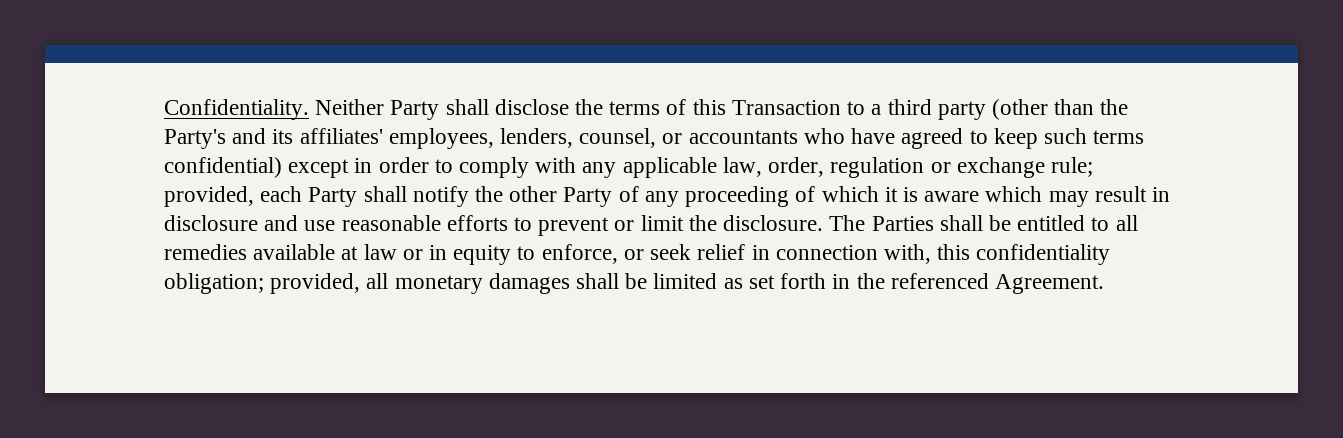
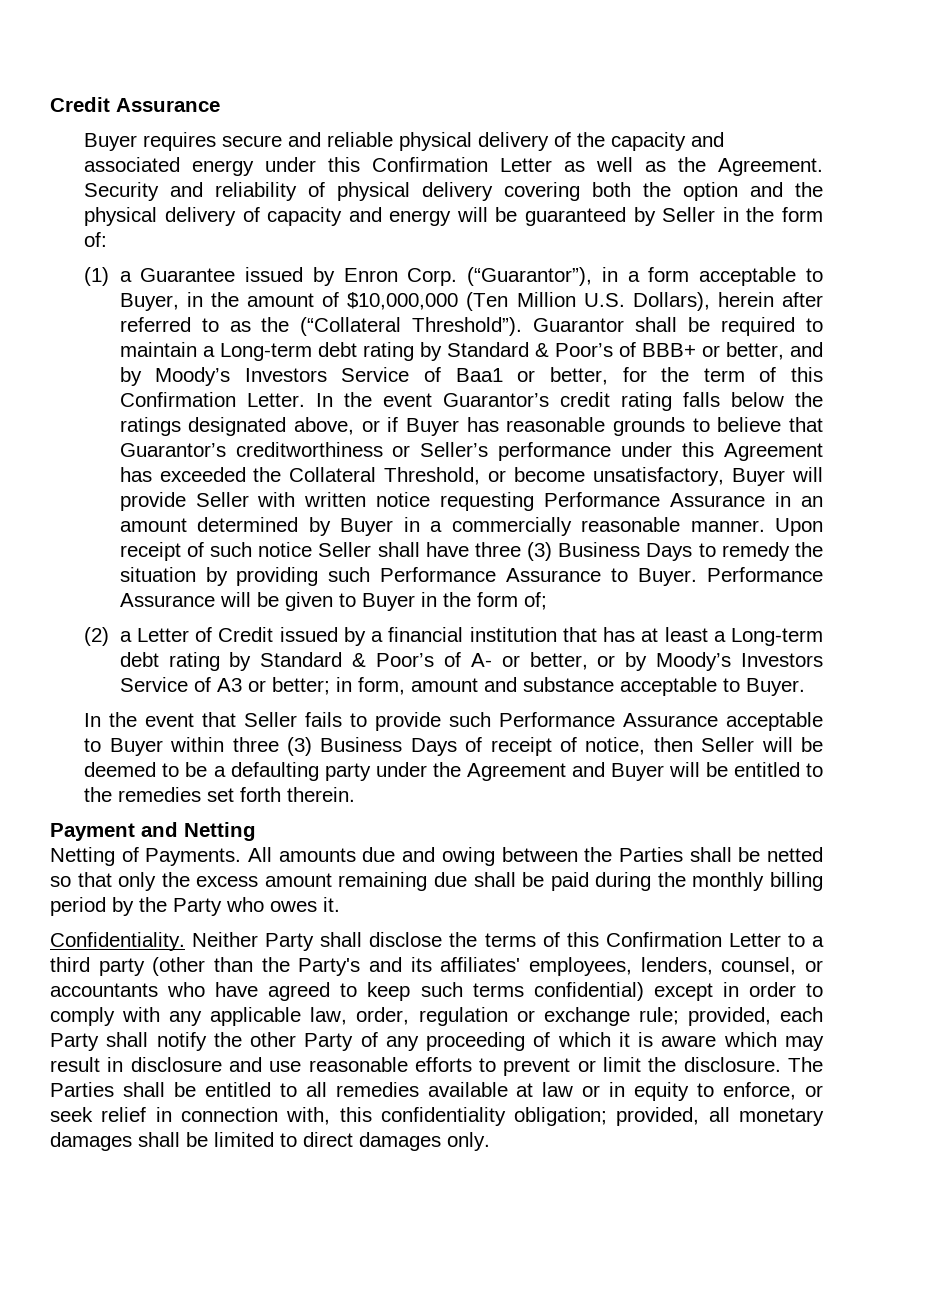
+ Credit Assurance
+ Buyer requires secure and reliable physical delivery of the capacity and associated energy under this Confirmation Letter as well as the Agreement. Security and reliability of physical delivery covering both the option and the physical delivery of capacity and energy will be guaranteed by Seller in the form of:
+ (1) a Guarantee issued by Enron Corp. (“Guarantor”), in a form acceptable to Buyer, in the amount of $10,000,000 (Ten Million U.S. Dollars), herein after referred to as the (“Collateral Threshold”). Guarantor shall be required to maintain a Long-term debt rating by Standard & Poor’s of BBB+ or better, and by Moody’s Investors Service of Baa1 or better, for the term of this Confirmation Letter. In the event Guarantor’s credit rating falls below the ratings designated above, or if Buyer has reasonable grounds to believe that Guarantor’s creditworthiness or Seller’s performance under this Agreement has exceeded the Collateral Threshold, or become unsatisfactory, Buyer will provide Seller with written notice requesting Performance Assurance in an amount determined by Buyer in a commercially reasonable manner. Upon receipt of such notice Seller shall have three (3) Business Days to remedy the situation by providing such Performance Assurance to Buyer. Performance Assurance will be given to Buyer in the form of;
+ (2) a Letter of Credit issued by a financial institution that has at least a Long-term debt rating by Standard & Poor’s of A- or better, or by Moody’s Investors Service of A3 or better; in form, amount and substance acceptable to Buyer.
+ In the event that Seller fails to provide such Performance Assurance acceptable to Buyer within three (3) Business Days of receipt of notice, then Seller will be deemed to be a defaulting party under the Agreement and Buyer will be entitled to the remedies set forth therein.
+ Payment and Netting
+ Netting of Payments. All amounts due and owing between the Parties shall be netted so that only the excess amount remaining due shall be paid during the monthly billing period by the Party who owes it.
- Neither Party shall disclose the terms of this Transaction to a third party (other than the Party's and its affiliates' employees, lenders, counsel, or accountants who have agreed to keep such terms confidential) except in order to comply with any applicable law, order, regulation or exchange rule;
+ Neither Party shall disclose the terms of this Confirmation Letter to a third party (other than the Party's and its affiliates' employees, lenders, counsel, or accountants who have agreed to keep such terms confidential) except in order to comply with any applicable law, order, regulation or exchange rule;
- The Parties shall be entitled to all remedies available at law or in equity to enforce, or seek relief in connection with, this confidentiality obligation; provided, all monetary damages shall be limited as set forth in the referenced Agreement.
+ The Parties shall be entitled to all remedies available at law or in equity to enforce, or seek relief in connection with, this confidentiality obligation; provided, all monetary damages shall be limited to direct damages only.

